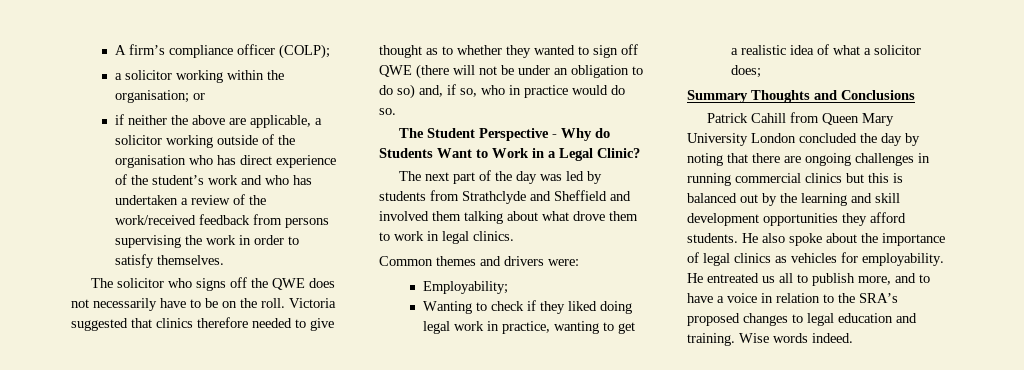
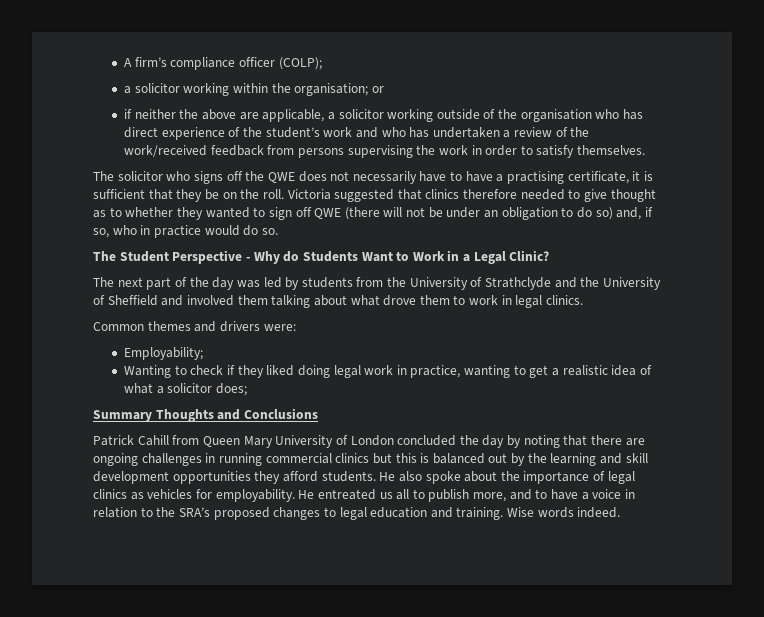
- The solicitor who signs off the QWE does not necessarily have to be on the roll.
+ The solicitor who signs off the QWE does not necessarily have to have a practising certificate, it is sufficient that they be on the roll.
- The next part of the day was led by students from Strathclyde and Sheffield and involved them talking about what drove them to work in legal clinics.
+ The next part of the day was led by students from the University of Strathclyde and the University of Sheffield and involved them talking about what drove them to work in legal clinics.
- Patrick Cahill from Queen Mary University London concluded the day by noting that there are ongoing challenges in running commercial clinics but this is balanced out by the learning and skill development opportunities they afford students.
+ Patrick Cahill from Queen Mary University of London concluded the day by noting that there are ongoing challenges in running commercial clinics but this is balanced out by the learning and skill development opportunities they afford students.

